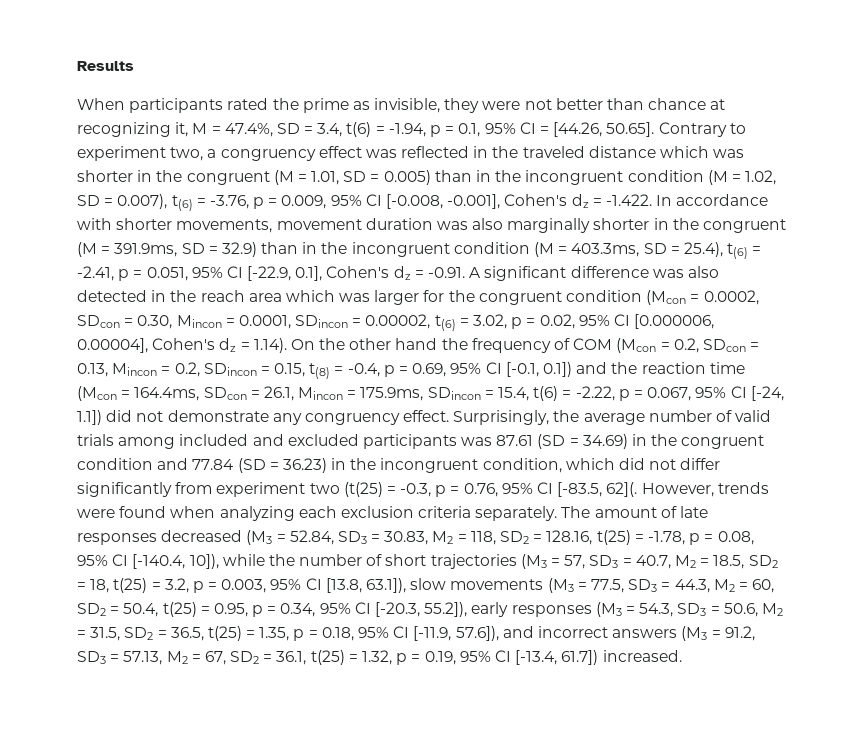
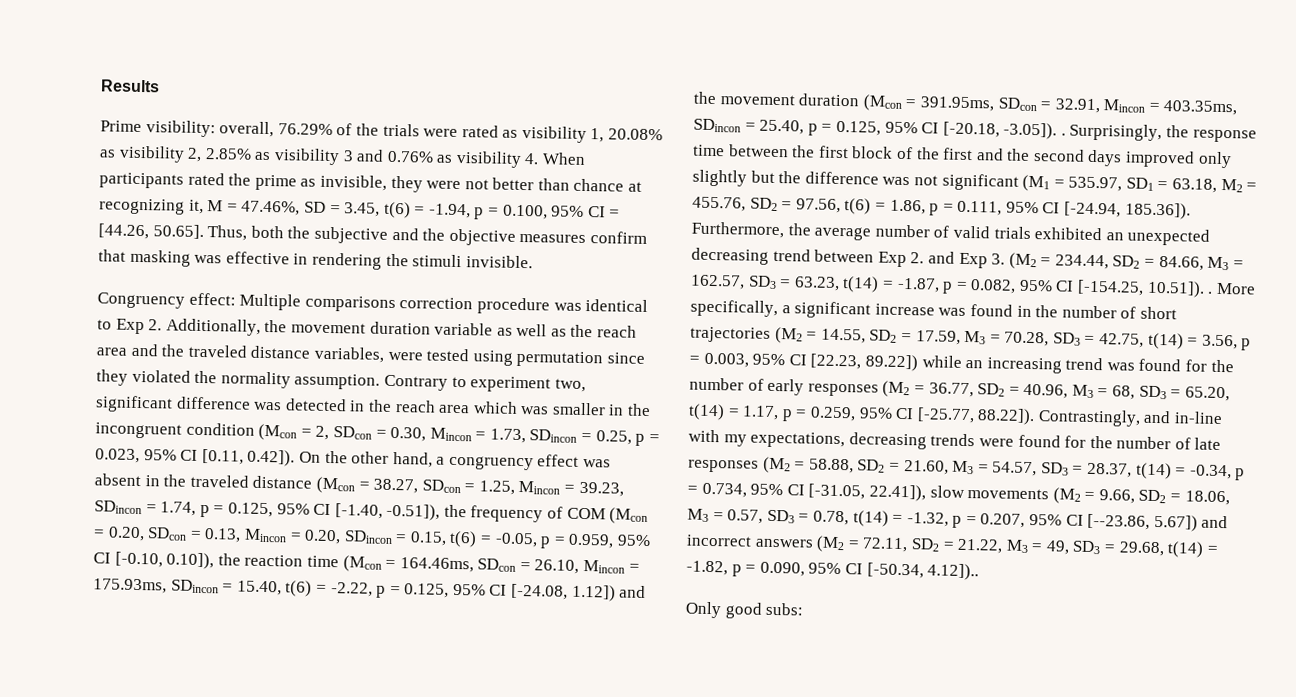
- When participants rated the prime as invisible, they were not better than chance at recognizing it, M = 47.4%, SD = 3.4, t(6) = -1.94, p = 0.1, 95% CI = [44.26, 50.65]. Contrary to experiment two, a congruency effect was reflected in the traveled distance which was shorter in the congruent (M = 1.01, SD = 0.005) than in the incongruent condition (M = 1.02, SD = 0.007), t(6) = -3.76, p = 0.009, 95% CI [-0.008, -0.001], Cohen's dz = -1.422. In accordance with shorter movements, movement duration was also marginally shorter in the congruent (M = 391.9ms, SD = 32.9) than in the incongruent condition (M = 403.3ms, SD = 25.4), t(6) = -2.41, p = 0.051, 95% CI [-22.9, 0.1], Cohen's dz = -0.91. A significant difference was also detected in the reach area which was larger for the congruent condition (Mcon = 0.0002, SDcon = 0.30, Mincon = 0.0001, SDincon = 0.00002, t(6) = 3.02, p = 0.02, 95% CI [0.000006, 0.00004], Cohen's dz = 1.14). On the other hand the frequency of COM (Mcon = 0.2, SDcon = 0.13, Mincon = 0.2, SDincon = 0.15, t(8) = -0.4, p = 0.69, 95% CI [-0.1, 0.1]) and the reaction time (Mcon = 164.4ms, SDcon = 26.1, Mincon = 175.9ms, SDincon = 15.4, t(6) = -2.22, p = 0.067, 95% CI [-24, 1.1]) did not demonstrate any congruency effect. Surprisingly, the average number of valid trials among included and excluded participants was 87.61 (SD = 34.69) in the congruent condition and 77.84 (SD = 36.23) in the incongruent condition, which did not differ significantly from experiment two (t(25) = -0.3, p = 0.76, 95% CI [-83.5, 62](. However, trends were found when analyzing each exclusion criteria separately. The amount of late responses decreased (M3 = 52.84, SD3 = 30.83, M2 = 118, SD2 = 128.16, t(25) = -1.78, p = 0.08, 95% CI [-140.4, 10]), while the number of short trajectories (M3 = 57, SD3 = 40.7, M2 = 18.5, SD2 = 18, t(25) = 3.2, p = 0.003, 95% CI [13.8, 63.1]), slow movements (M3 = 77.5, SD3 = 44.3, M2 = 60, SD2 = 50.4, t(25) = 0.95, p = 0.34, 95% CI [-20.3, 55.2]), early responses (M3 = 54.3, SD3 = 50.6, M2 = 31.5, SD2 = 36.5, t(25) = 1.35, p = 0.18, 95% CI [-11.9, 57.6]), and incorrect answers (M3 = 91.2, SD3 = 57.13, M2 = 67, SD2 = 36.1, t(25) = 1.32, p = 0.19, 95% CI [-13.4, 61.7]) increased.
+ Prime visibility: overall, 76.29% of the trials were rated as visibility 1, 20.08% as visibility 2, 2.85% as visibility 3 and 0.76% as visibility 4. When participants rated the prime as invisible, they were not better than chance at recognizing it, M = 47.46%, SD = 3.45, t(6) = -1.94, p = 0.100, 95% CI = [44.26, 50.65]. Thus, both the subjective and the objective measures confirm that masking was effective in rendering the stimuli invisible.
+ Congruency effect: Multiple comparisons correction procedure was identical to Exp 2. Additionally, the movement duration variable as well as the reach area and the traveled distance variables, were tested using permutation since they violated the normality assumption. Contrary to experiment two, significant difference was detected in the reach area which was smaller in the incongruent condition (Mcon = 2, SDcon = 0.30, Mincon = 1.73, SDincon = 0.25, p = 0.023, 95% CI [0.11, 0.42]). On the other hand, a congruency effect was absent in the traveled distance (Mcon = 38.27, SDcon = 1.25, Mincon = 39.23, SDincon = 1.74, p = 0.125, 95% CI [-1.40, -0.51]), the frequency of COM (Mcon = 0.20, SDcon = 0.13, Mincon = 0.20, SDincon = 0.15, t(6) = -0.05, p = 0.959, 95% CI [-0.10, 0.10]), the reaction time (Mcon = 164.46ms, SDcon = 26.10, Mincon = 175.93ms, SDincon = 15.40, t(6) = -2.22, p = 0.125, 95% CI [-24.08, 1.12]) and the movement duration (Mcon = 391.95ms, SDcon = 32.91, Mincon = 403.35ms, SDincon = 25.40, p = 0.125, 95% CI [-20.18, -3.05]). . Surprisingly, the response time between the first block of the first and the second days improved only slightly but the difference was not significant (M1 = 535.97, SD1 = 63.18, M2 = 455.76, SD2 = 97.56, t(6) = 1.86, p = 0.111, 95% CI [-24.94, 185.36]). Furthermore, the average number of valid trials exhibited an unexpected decreasing trend between Exp 2. and Exp 3. (M2 = 234.44, SD2 = 84.66, M3 = 162.57, SD3 = 63.23, t(14) = -1.87, p = 0.082, 95% CI [-154.25, 10.51]). . More specifically, a significant increase was found in the number of short trajectories (M2 = 14.55, SD2 = 17.59, M3 = 70.28, SD3 = 42.75, t(14) = 3.56, p = 0.003, 95% CI [22.23, 89.22]) while an increasing trend was found for the number of early responses (M2 = 36.77, SD2 = 40.96, M3 = 68, SD3 = 65.20, t(14) = 1.17, p = 0.259, 95% CI [-25.77, 88.22]). Contrastingly, and in-line with my expectations, decreasing trends were found for the number of late responses (M2 = 58.88, SD2 = 21.60, M3 = 54.57, SD3 = 28.37, t(14) = -0.34, p = 0.734, 95% CI [-31.05, 22.41]), slow movements (M2 = 9.66, SD2 = 18.06, M3 = 0.57, SD3 = 0.78, t(14) = -1.32, p = 0.207, 95% CI [--23.86, 5.67]) and incorrect answers (M2 = 72.11, SD2 = 21.22, M3 = 49, SD3 = 29.68, t(14) = -1.82, p = 0.090, 95% CI [-50.34, 4.12])..
+ Only good subs:

